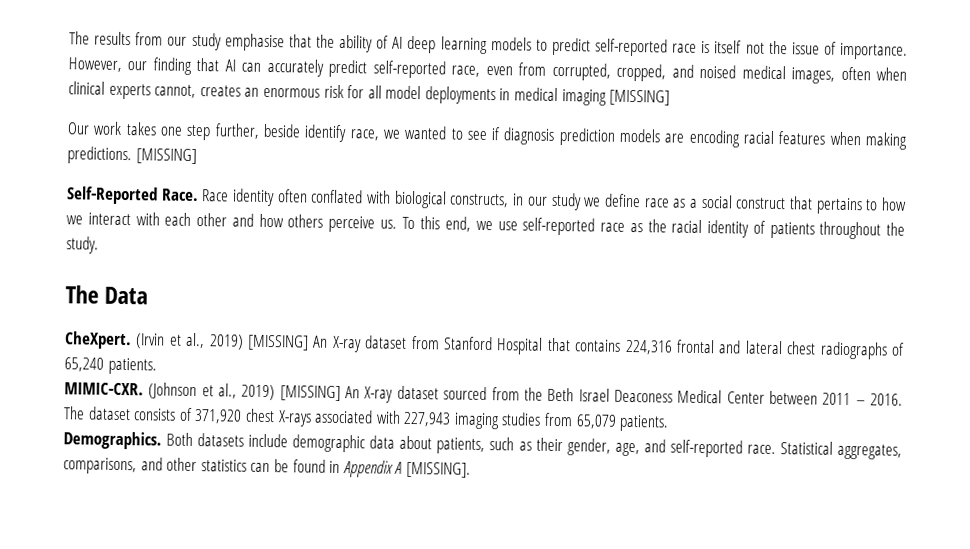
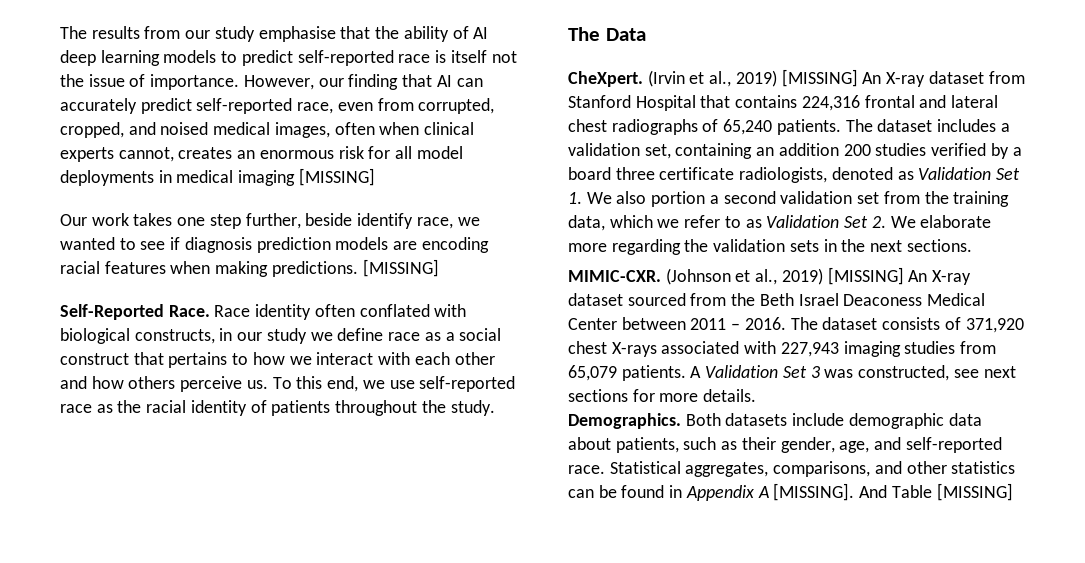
+ The dataset includes a validation set, containing an addition 200 studies verified by a board three certificate radiologists, denoted as Validation Set 1. We also portion a second validation set from the training data, which we refer to as Validation Set 2. We elaborate more regarding the validation sets in the next sections.
+ A Validation Set 3 was constructed, see next sections for more details.
+ And Table [MISSING]

